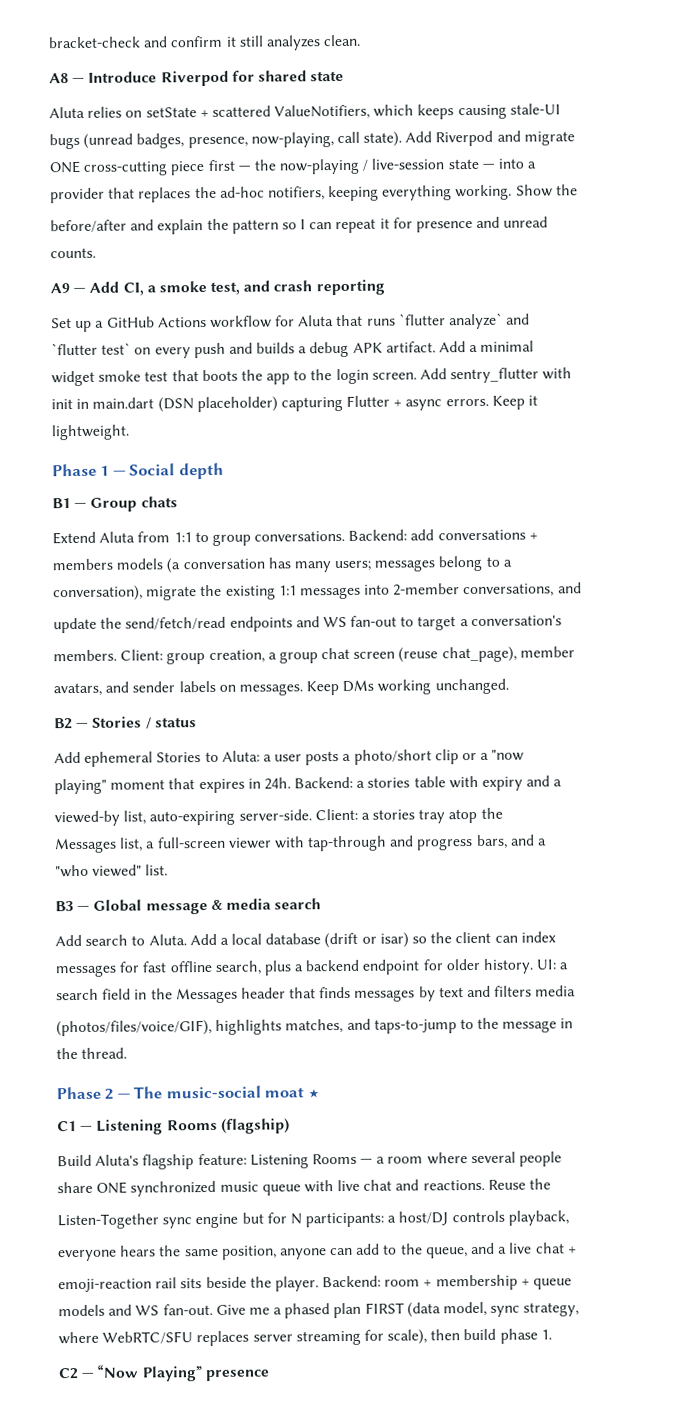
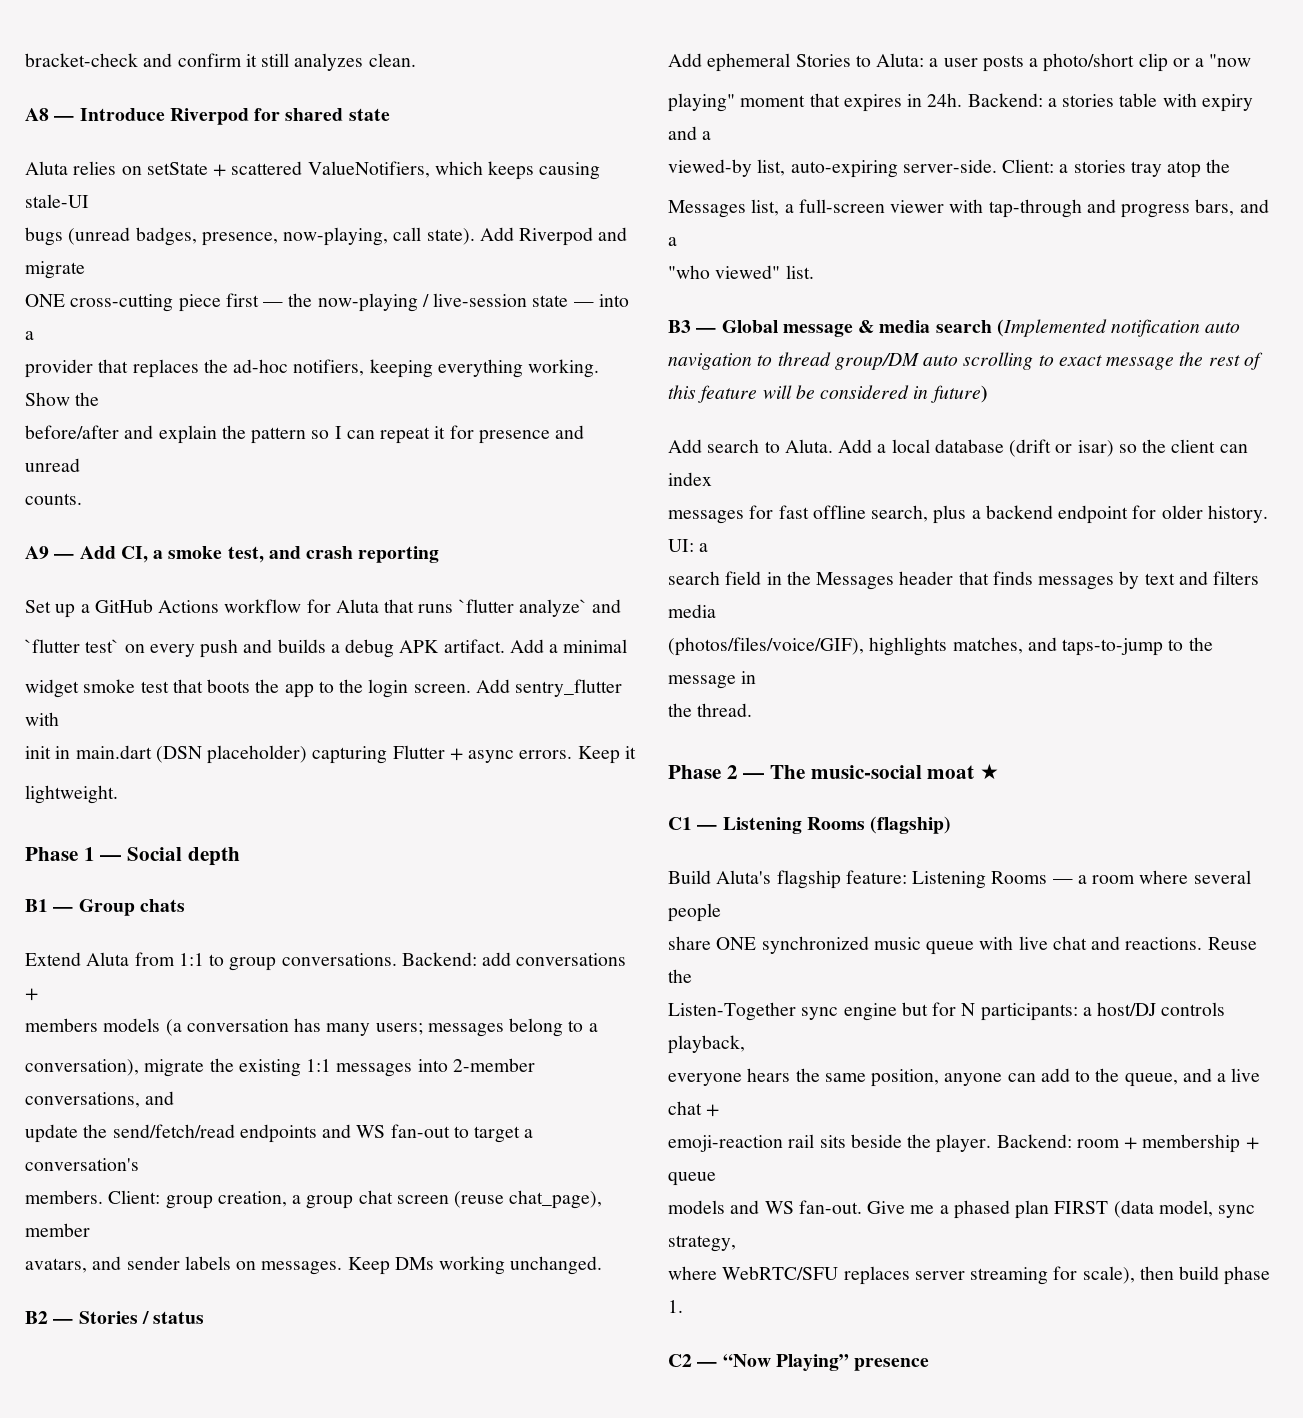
- B3 — Global message & media search
+ B3 — Global message & media search (Implemented notification auto navigation to thread group/DM auto scrolling to exact message the rest of this feature will be considered in future)

